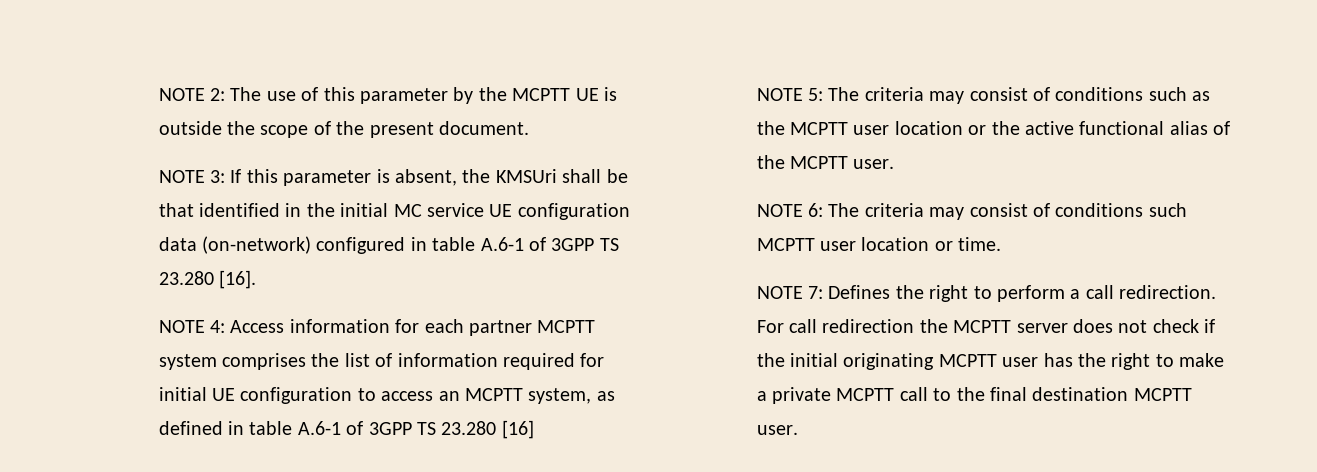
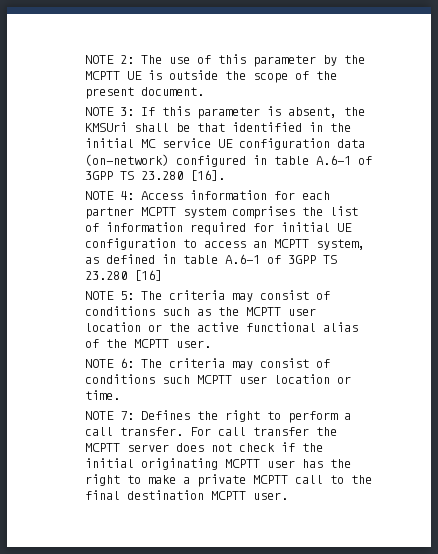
- NOTE 7: Defines the right to perform a call redirection.
+ NOTE 7: Defines the right to perform a call transfer.
- For call redirection the MCPTT server does not check if the initial originating MCPTT user has the right to make a private MCPTT call to the final destination MCPTT user.
+ For call transfer the MCPTT server does not check if the initial originating MCPTT user has the right to make a private MCPTT call to the final destination MCPTT user.

